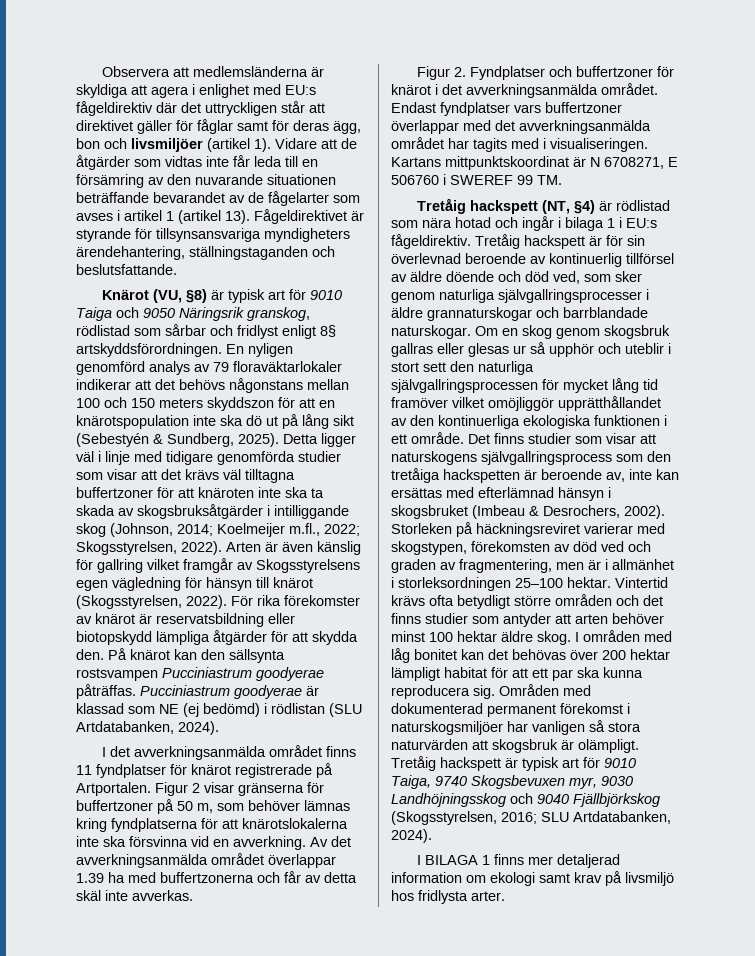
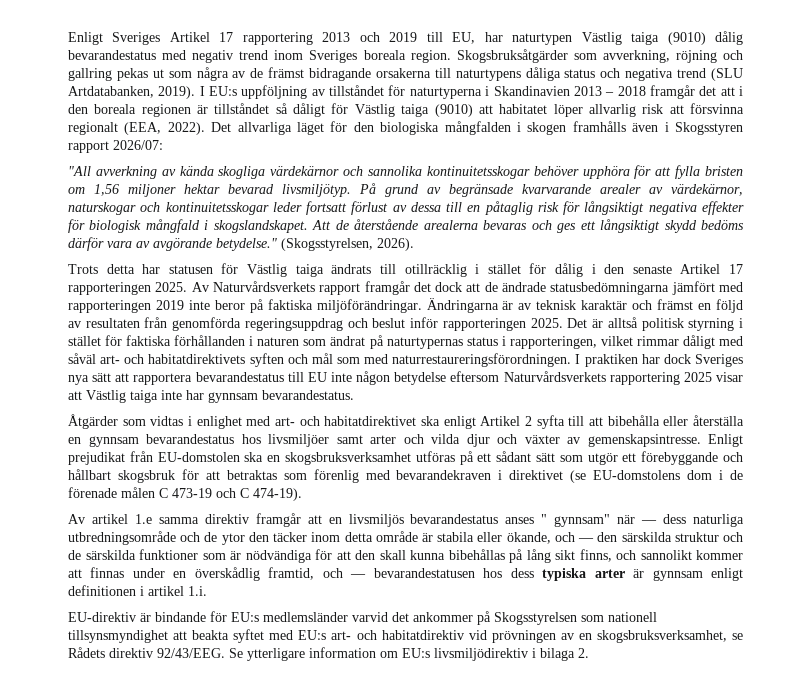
- Observera att medlemsländerna är skyldiga att agera i enlighet med EU:s fågeldirektiv där det uttryckligen står att direktivet gäller för fåglar samt för deras ägg, bon och livsmiljöer (artikel 1). Vidare att de åtgärder som vidtas inte får leda till en försämring av den nuvarande situationen beträffande bevarandet av de fågelarter som avses i artikel 1 (artikel 13). Fågeldirektivet är styrande för tillsynsansvariga myndigheters ärendehantering, ställningstaganden och beslutsfattande.
- Knärot (VU, §8) är typisk art för 9010 Taiga och 9050 Näringsrik granskog, rödlistad som sårbar och fridlyst enligt 8§ artskyddsförordningen. En nyligen genomförd analys av 79 floraväktarlokaler indikerar att det behövs någonstans mellan 100 och 150 meters skyddszon för att en knärotspopulation inte ska dö ut på lång sikt (Sebestyén & Sundberg, 2025). Detta ligger väl i linje med tidigare genomförda studier som visar att det krävs väl tilltagna buffertzoner för att knäroten inte ska ta skada av skogsbruksåtgärder i intilliggande skog (Johnson, 2014; Koelmeijer m.fl., 2022; Skogsstyrelsen, 2022). Arten är även känslig för gallring vilket framgår av Skogsstyrelsens egen vägledning för hänsyn till knärot (Skogsstyrelsen, 2022). För rika förekomster av knärot är reservatsbildning eller biotopskydd lämpliga åtgärder för att skydda den. På knärot kan den sällsynta rostsvampen Pucciniastrum goodyerae påträffas. Pucciniastrum goodyerae är klassad som NE (ej bedömd) i rödlistan (SLU Artdatabanken, 2024).
- I det avverkningsanmälda området finns 11 fyndplatser för knärot registrerade på Artportalen. Figur 2 visar gränserna för buffertzoner på 50 m, som behöver lämnas kring fyndplatserna för att knärotslokalerna inte ska försvinna vid en avverkning. Av det avverkningsanmälda området överlappar 1.39 ha med buffertzonerna och får av detta skäl inte avverkas.
- Figur 2. Fyndplatser och buffertzoner för knärot i det avverkningsanmälda området. Endast fyndplatser vars buffertzoner överlappar med det avverkningsanmälda området har tagits med i visualiseringen. Kartans mittpunktskoordinat är N 6708271, E 506760 i SWEREF 99 TM.
- Tretåig hackspett (NT, §4) är rödlistad som nära hotad och ingår i bilaga 1 i EU:s fågeldirektiv. Tretåig hackspett är för sin överlevnad beroende av kontinuerlig tillförsel av äldre döende och död ved, som sker genom naturliga självgallringsprocesser i äldre grannaturskogar och barrblandade naturskogar. Om en skog genom skogsbruk gallras eller glesas ur så upphör och uteblir i stort sett den naturliga självgallringsprocessen för mycket lång tid framöver vilket omöjliggör upprätthållandet av den kontinuerliga ekologiska funktionen i ett område. Det finns studier som visar att naturskogens självgallringsprocess som den tretåiga hackspetten är beroende av, inte kan ersättas med efterlämnad hänsyn i skogsbruket (Imbeau & Desrochers, 2002). Storleken på häckningsreviret varierar med skogstypen, förekomsten av död ved och graden av fragmentering, men är i allmänhet i storleksordningen 25–100 hektar. Vintertid krävs ofta betydligt större områden och det finns studier som antyder att arten behöver minst 100 hektar äldre skog. I områden med låg bonitet kan det behövas över 200 hektar lämpligt habitat för att ett par ska kunna reproducera sig. Områden med dokumenterad permanent förekomst i naturskogsmiljöer har vanligen så stora naturvärden att skogsbruk är olämpligt. Tretåig hackspett är typisk art för 9010 Taiga, 9740 Skogsbevuxen myr, 9030 Landhöjningsskog och 9040 Fjällbjörkskog (Skogsstyrelsen, 2016; SLU Artdatabanken, 2024).
- I BILAGA 1 finns mer detaljerad information om ekologi samt krav på livsmiljö hos fridlysta arter.
+ Enligt Sveriges Artikel 17 rapportering 2013 och 2019 till EU, har naturtypen Västlig taiga (9010) dålig bevarandestatus med negativ trend inom Sveriges boreala region. Skogsbruksåtgärder som avverkning, röjning och gallring pekas ut som några av de främst bidragande orsakerna till naturtypens dåliga status och negativa trend (SLU Artdatabanken, 2019). I EU:s uppföljning av tillståndet för naturtyperna i Skandinavien 2013 – 2018 framgår det att i den boreala regionen är tillståndet så dåligt för Västlig taiga (9010) att habitatet löper allvarlig risk att försvinna regionalt (EEA, 2022). Det allvarliga läget för den biologiska mångfalden i skogen framhålls även i Skogsstyren rapport 2026/07:
+ "All avverkning av kända skogliga värdekärnor och sannolika kontinuitetsskogar behöver upphöra för att fylla bristen om 1,56 miljoner hektar bevarad livsmiljötyp. På grund av begränsade kvarvarande arealer av värdekärnor, naturskogar och kontinuitetsskogar leder fortsatt förlust av dessa till en påtaglig risk för långsiktigt negativa effekter för biologisk mångfald i skogslandskapet. Att de återstående arealerna bevaras och ges ett långsiktigt skydd bedöms därför vara av avgörande betydelse." (Skogsstyrelsen, 2026).
+ Trots detta har statusen för Västlig taiga ändrats till otillräcklig i stället för dålig i den senaste Artikel 17 rapporteringen 2025. Av Naturvårdsverkets rapport framgår det dock att de ändrade statusbedömningarna jämfört med rapporteringen 2019 inte beror på faktiska miljöförändringar. Ändringarna är av teknisk karaktär och främst en följd av resultaten från genomförda regeringsuppdrag och beslut inför rapporteringen 2025. Det är alltså politisk styrning i stället för faktiska förhållanden i naturen som ändrat på naturtypernas status i rapporteringen, vilket rimmar dåligt med såväl art- och habitatdirektivets syften och mål som med naturrestaureringsförordningen. I praktiken har dock Sveriges nya sätt att rapportera bevarandestatus till EU inte någon betydelse eftersom Naturvårdsverkets rapportering 2025 visar att Västlig taiga inte har gynnsam bevarandestatus.
+ Åtgärder som vidtas i enlighet med art- och habitatdirektivet ska enligt Artikel 2 syfta till att bibehålla eller återställa en gynnsam bevarandestatus hos livsmiljöer samt arter och vilda djur och växter av gemenskapsintresse. Enligt prejudikat från EU-domstolen ska en skogsbruksverksamhet utföras på ett sådant sätt som utgör ett förebyggande och hållbart skogsbruk för att betraktas som förenlig med bevarandekraven i direktivet (se EU-domstolens dom i de förenade målen C 473-19 och C 474-19).
+ Av artikel 1.e samma direktiv framgår att en livsmiljös bevarandestatus anses " gynnsam" när — dess naturliga utbredningsområde och de ytor den täcker inom detta område är stabila eller ökande, och — den särskilda struktur och de särskilda funktioner som är nödvändiga för att den skall kunna bibehållas på lång sikt finns, och sannolikt kommer att finnas under en överskådlig framtid, och — bevarandestatusen hos dess typiska arter är gynnsam enligt definitionen i artikel 1.i.
+ EU-direktiv är bindande för EU:s medlemsländer varvid det ankommer på Skogsstyrelsen som nationell tillsynsmyndighet att beakta syftet med EU:s art- och habitatdirektiv vid prövningen av en skogsbruksverksamhet, se Rådets direktiv 92/43/EEG. Se ytterligare information om EU:s livsmiljödirektiv i bilaga 2.

